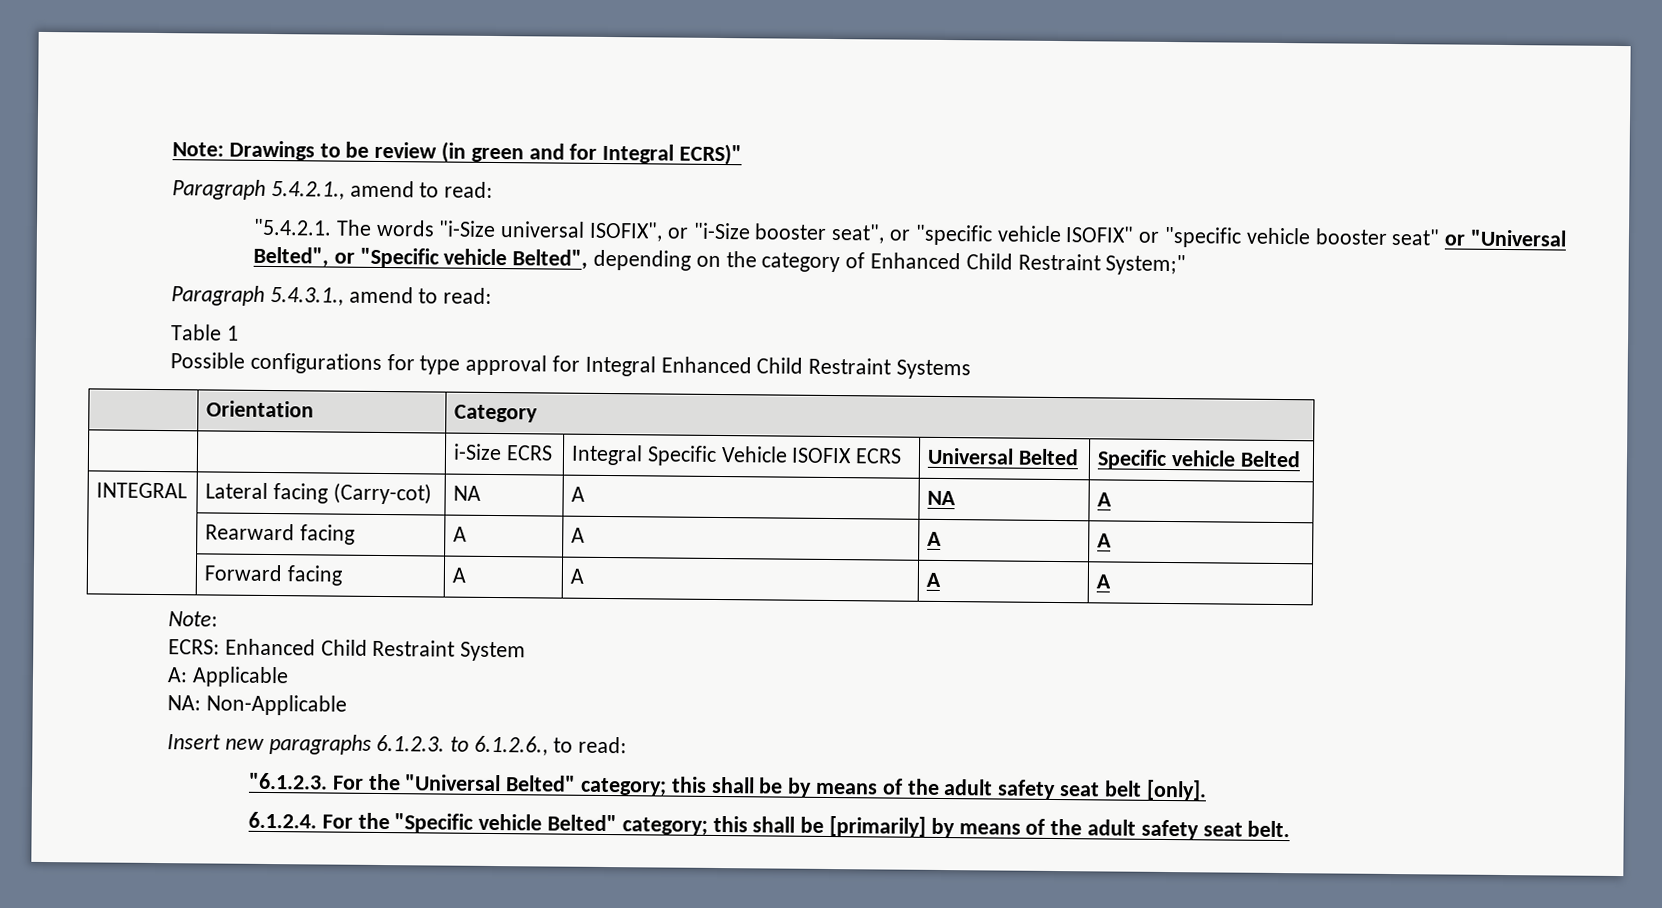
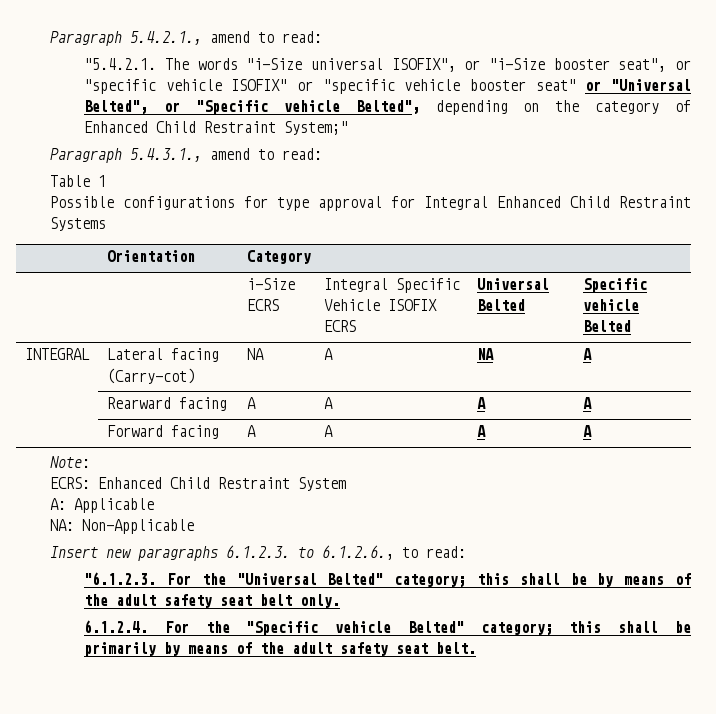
- Note: Drawings to be review (in green and for Integral ECRS)"
- "6.1.2.3. For the "Universal Belted" category; this shall be by means of the adult safety seat belt [only].
+ "6.1.2.3. For the "Universal Belted" category; this shall be by means of the adult safety seat belt only.
- 6.1.2.4. For the "Specific vehicle Belted" category; this shall be [primarily] by means of the adult safety seat belt.
+ 6.1.2.4. For the "Specific vehicle Belted" category; this shall be primarily by means of the adult safety seat belt.

